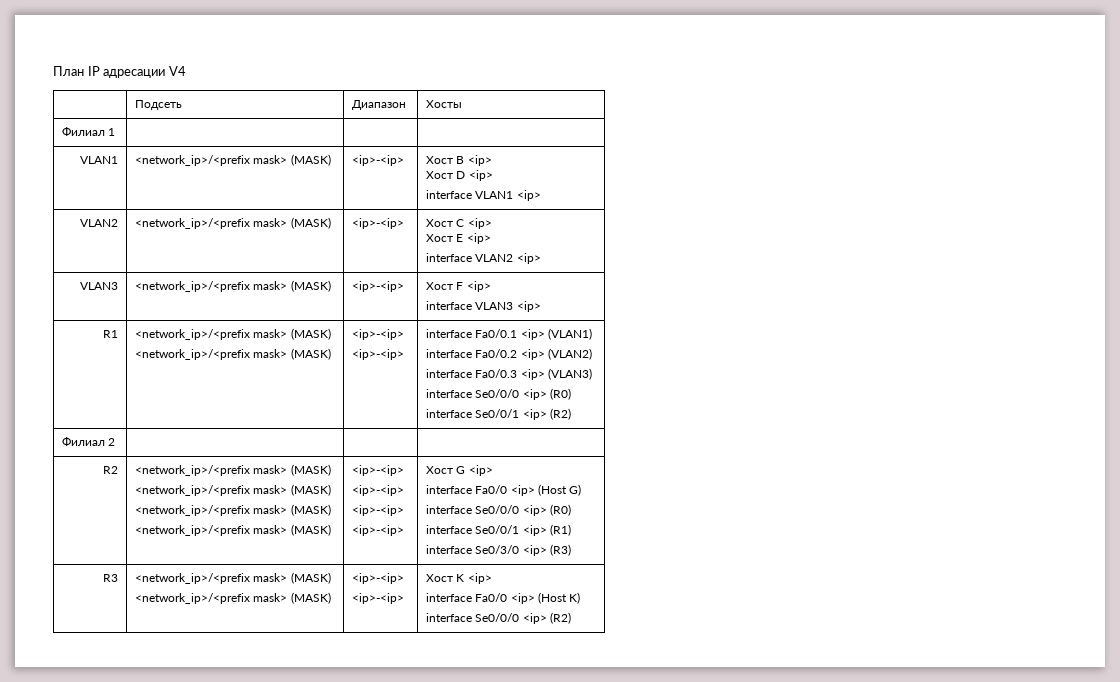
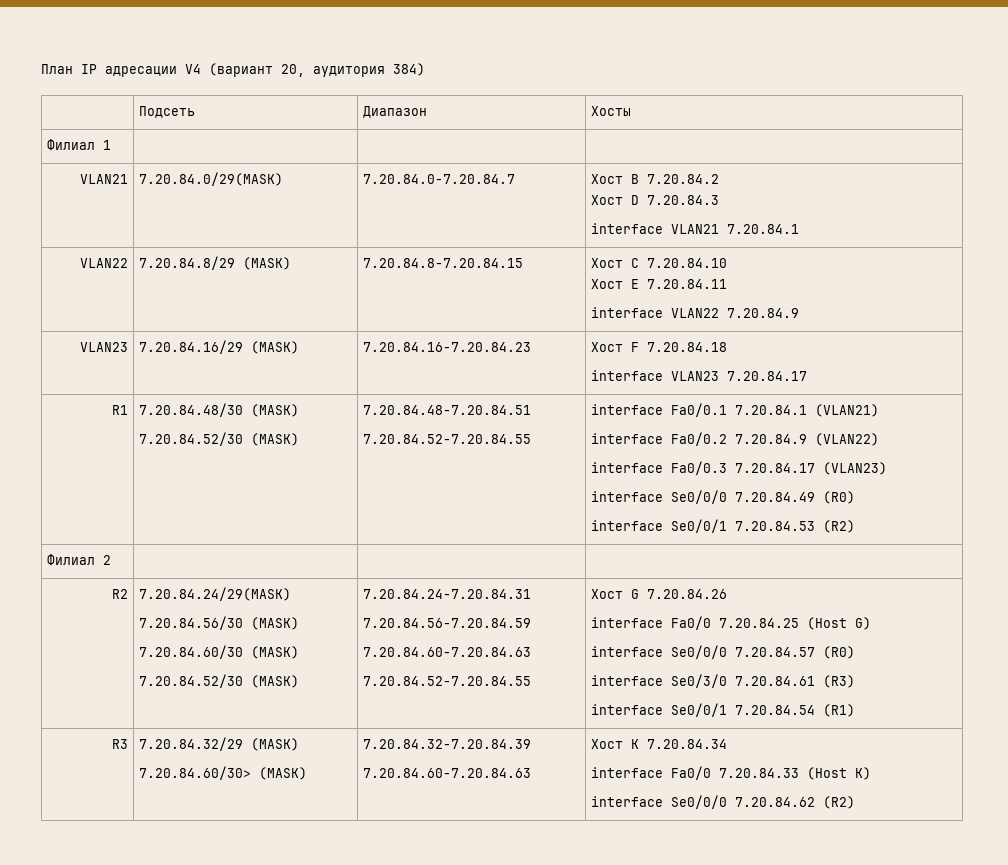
- План IP адресации V4
+ План IP адресации V4 (вариант 20, аудитория 384)
- VLAN1 | <network_ip>/<prefix mask> (MASK) | <ip>-<ip> | Хост B <ip>
- Хост D <ip>
- interface VLAN1 <ip>
- VLAN2 | <network_ip>/<prefix mask> (MASK) | <ip>-<ip> | Хост C <ip>
- Хост E <ip>
- interface VLAN2 <ip>
- VLAN3 | <network_ip>/<prefix mask> (MASK) | <ip>-<ip> | Хост F <ip>
- interface VLAN3 <ip>
+ VLAN21 | 7.20.84.0/29(MASK) | 7.20.84.0-7.20.84.7 | Хост B 7.20.84.2
+ Хост D 7.20.84.3
+ interface VLAN21 7.20.84.1
+ VLAN22 | 7.20.84.8/29 (MASK) | 7.20.84.8-7.20.84.15 | Хост C 7.20.84.10
+ Хост E 7.20.84.11
+ interface VLAN22 7.20.84.9
+ VLAN23 | 7.20.84.16/29 (MASK) | 7.20.84.16-7.20.84.23 | Хост F 7.20.84.18
+ interface VLAN23 7.20.84.17
- R1 | <network_ip>/<prefix mask> (MASK)
- <network_ip>/<prefix mask> (MASK) | <ip>-<ip>
- <ip>-<ip> | interface Fa0/0.1 <ip> (VLAN1)
- interface Fa0/0.2 <ip> (VLAN2)
- interface Fa0/0.3 <ip> (VLAN3)
- interface Se0/0/0 <ip> (R0)
- interface Se0/0/1 <ip> (R2)
+ R1 | 7.20.84.48/30 (MASK)
+ 7.20.84.52/30 (MASK) | 7.20.84.48-7.20.84.51
+ 7.20.84.52-7.20.84.55 | interface Fa0/0.1 7.20.84.1 (VLAN21)
+ interface Fa0/0.2 7.20.84.9 (VLAN22)
+ interface Fa0/0.3 7.20.84.17 (VLAN23)
+ interface Se0/0/0 7.20.84.49 (R0)
+ interface Se0/0/1 7.20.84.53 (R2)
- R2 | <network_ip>/<prefix mask> (MASK)
- <network_ip>/<prefix mask> (MASK)
- <network_ip>/<prefix mask> (MASK)
- <network_ip>/<prefix mask> (MASK) | <ip>-<ip>
- <ip>-<ip>
- <ip>-<ip>
- <ip>-<ip> | Хост G <ip>
- interface Fa0/0 <ip> (Host G)
- interface Se0/0/0 <ip> (R0)
- interface Se0/0/1 <ip> (R1)
- interface Se0/3/0 <ip> (R3)
+ R2 | 7.20.84.24/29(MASK)
+ 7.20.84.56/30 (MASK)
+ 7.20.84.60/30 (MASK)
+ 7.20.84.52/30 (MASK) | 7.20.84.24-7.20.84.31
+ 7.20.84.56-7.20.84.59
+ 7.20.84.60-7.20.84.63
+ 7.20.84.52-7.20.84.55 | Хост G 7.20.84.26
+ interface Fa0/0 7.20.84.25 (Host G)
+ interface Se0/0/0 7.20.84.57 (R0)
+ interface Se0/3/0 7.20.84.61 (R3)
+ interface Se0/0/1 7.20.84.54 (R1)
- R3 | <network_ip>/<prefix mask> (MASK)
- <network_ip>/<prefix mask> (MASK) | <ip>-<ip>
- <ip>-<ip> | Хост K <ip>
- interface Fa0/0 <ip> (Host K)
- interface Se0/0/0 <ip> (R2)
+ R3 | 7.20.84.32/29 (MASK)
+ 7.20.84.60/30> (MASK) | 7.20.84.32-7.20.84.39
+ 7.20.84.60-7.20.84.63 | Хост K 7.20.84.34
+ interface Fa0/0 7.20.84.33 (Host K)
+ interface Se0/0/0 7.20.84.62 (R2)

